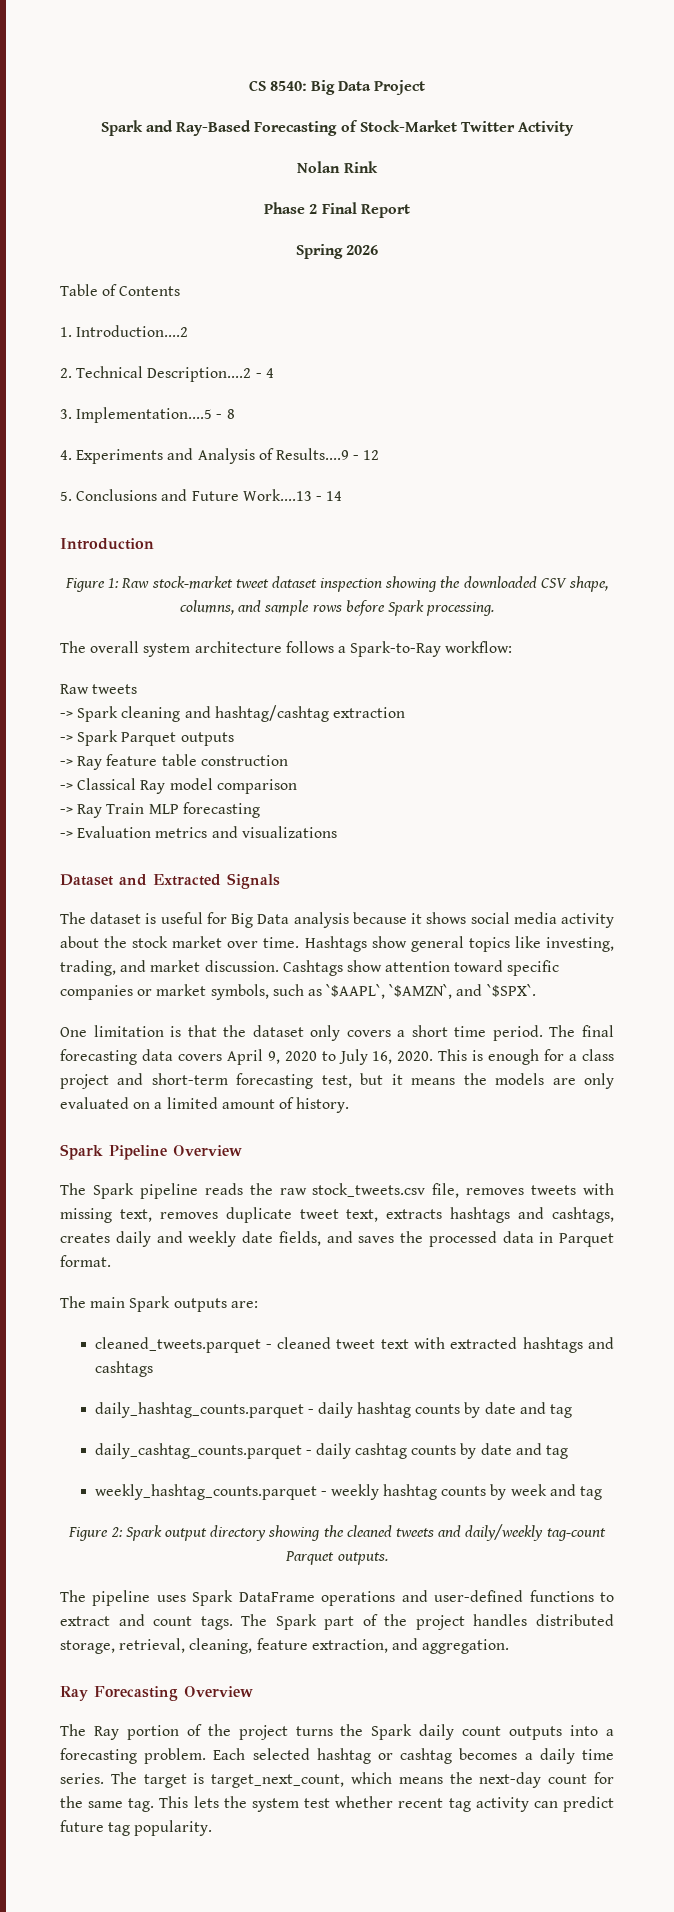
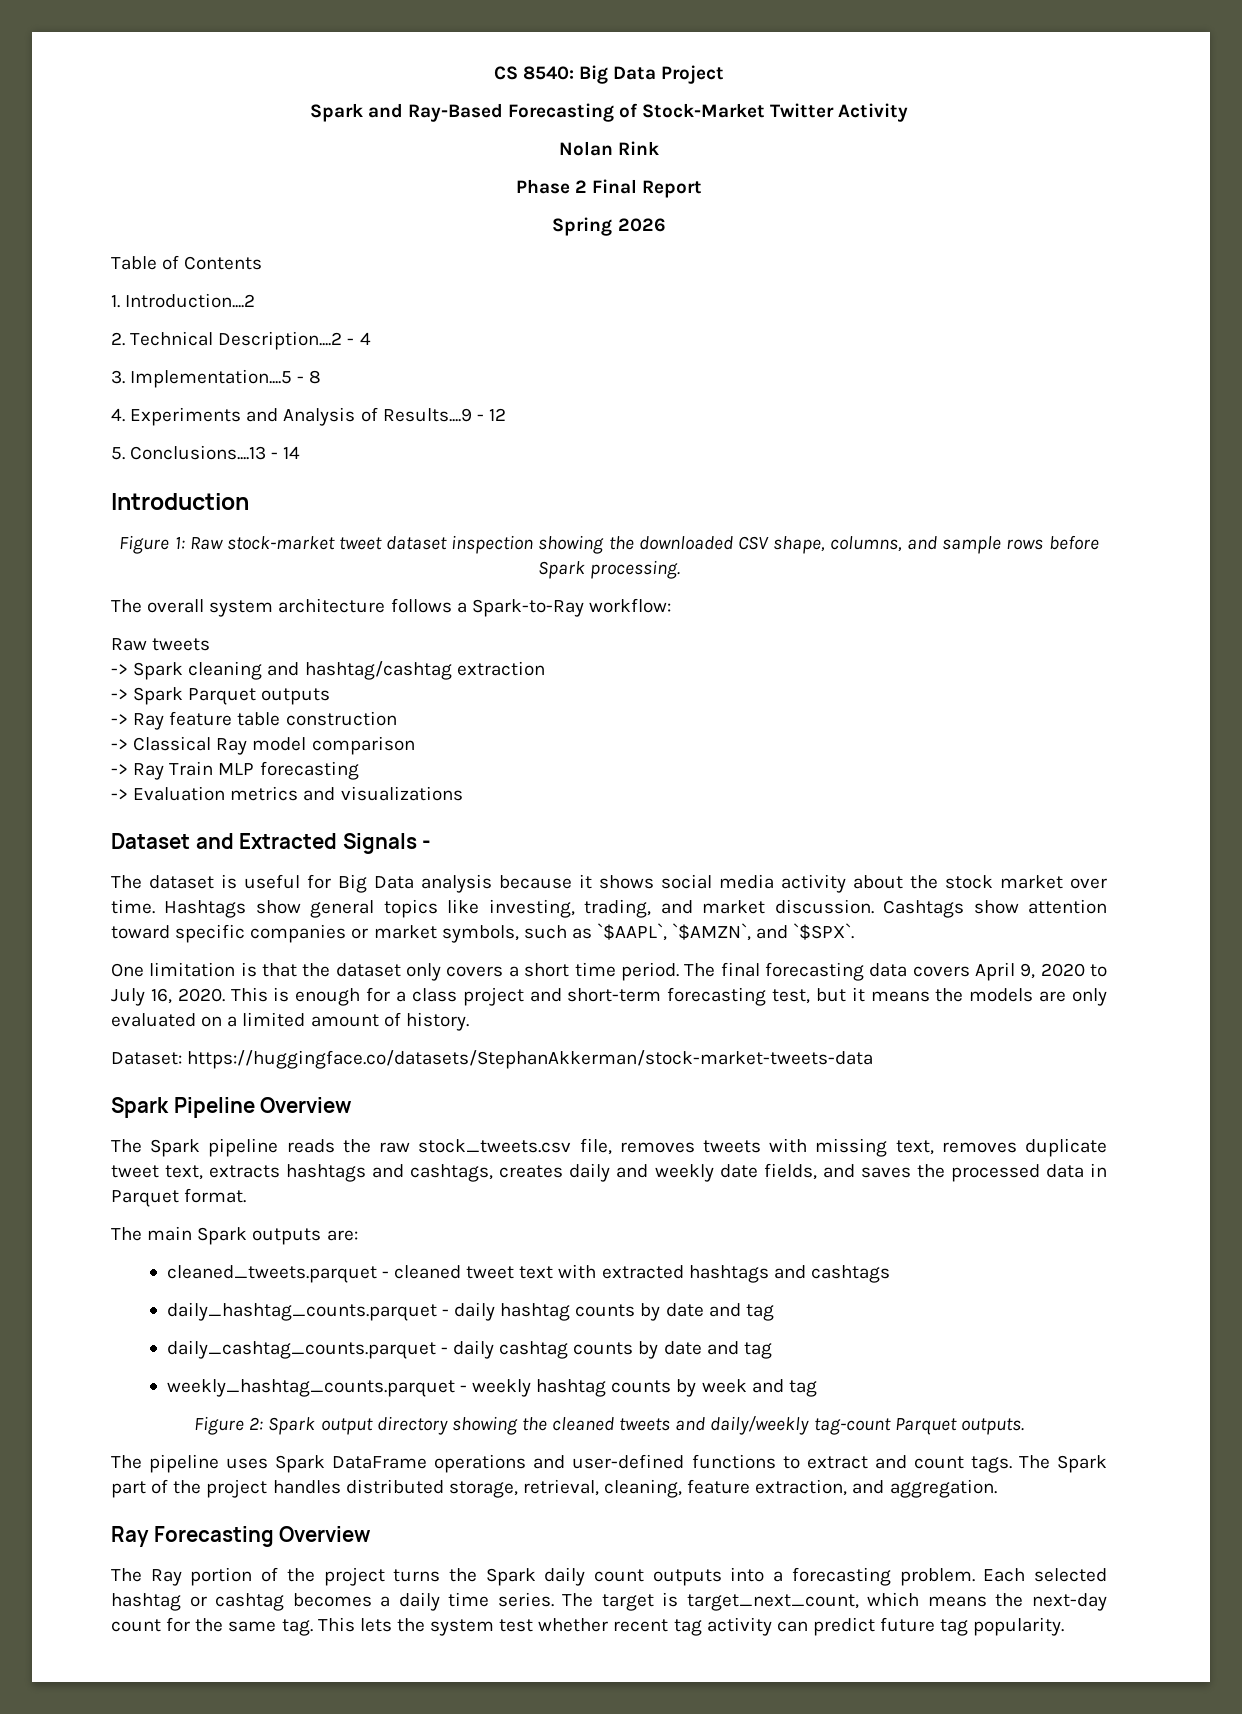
- 5. Conclusions and Future Work....13 - 14
+ 5. Conclusions....13 - 14
- Dataset and Extracted Signals
+ Dataset and Extracted Signals -
+ Dataset: https://huggingface.co/datasets/StephanAkkerman/stock-market-tweets-data

